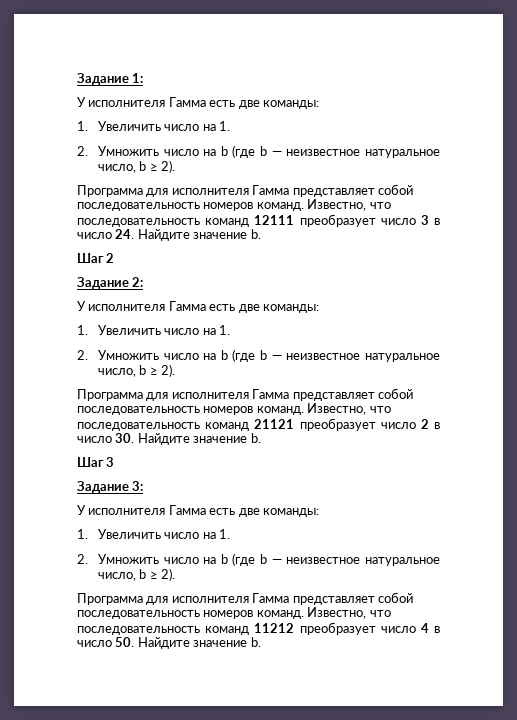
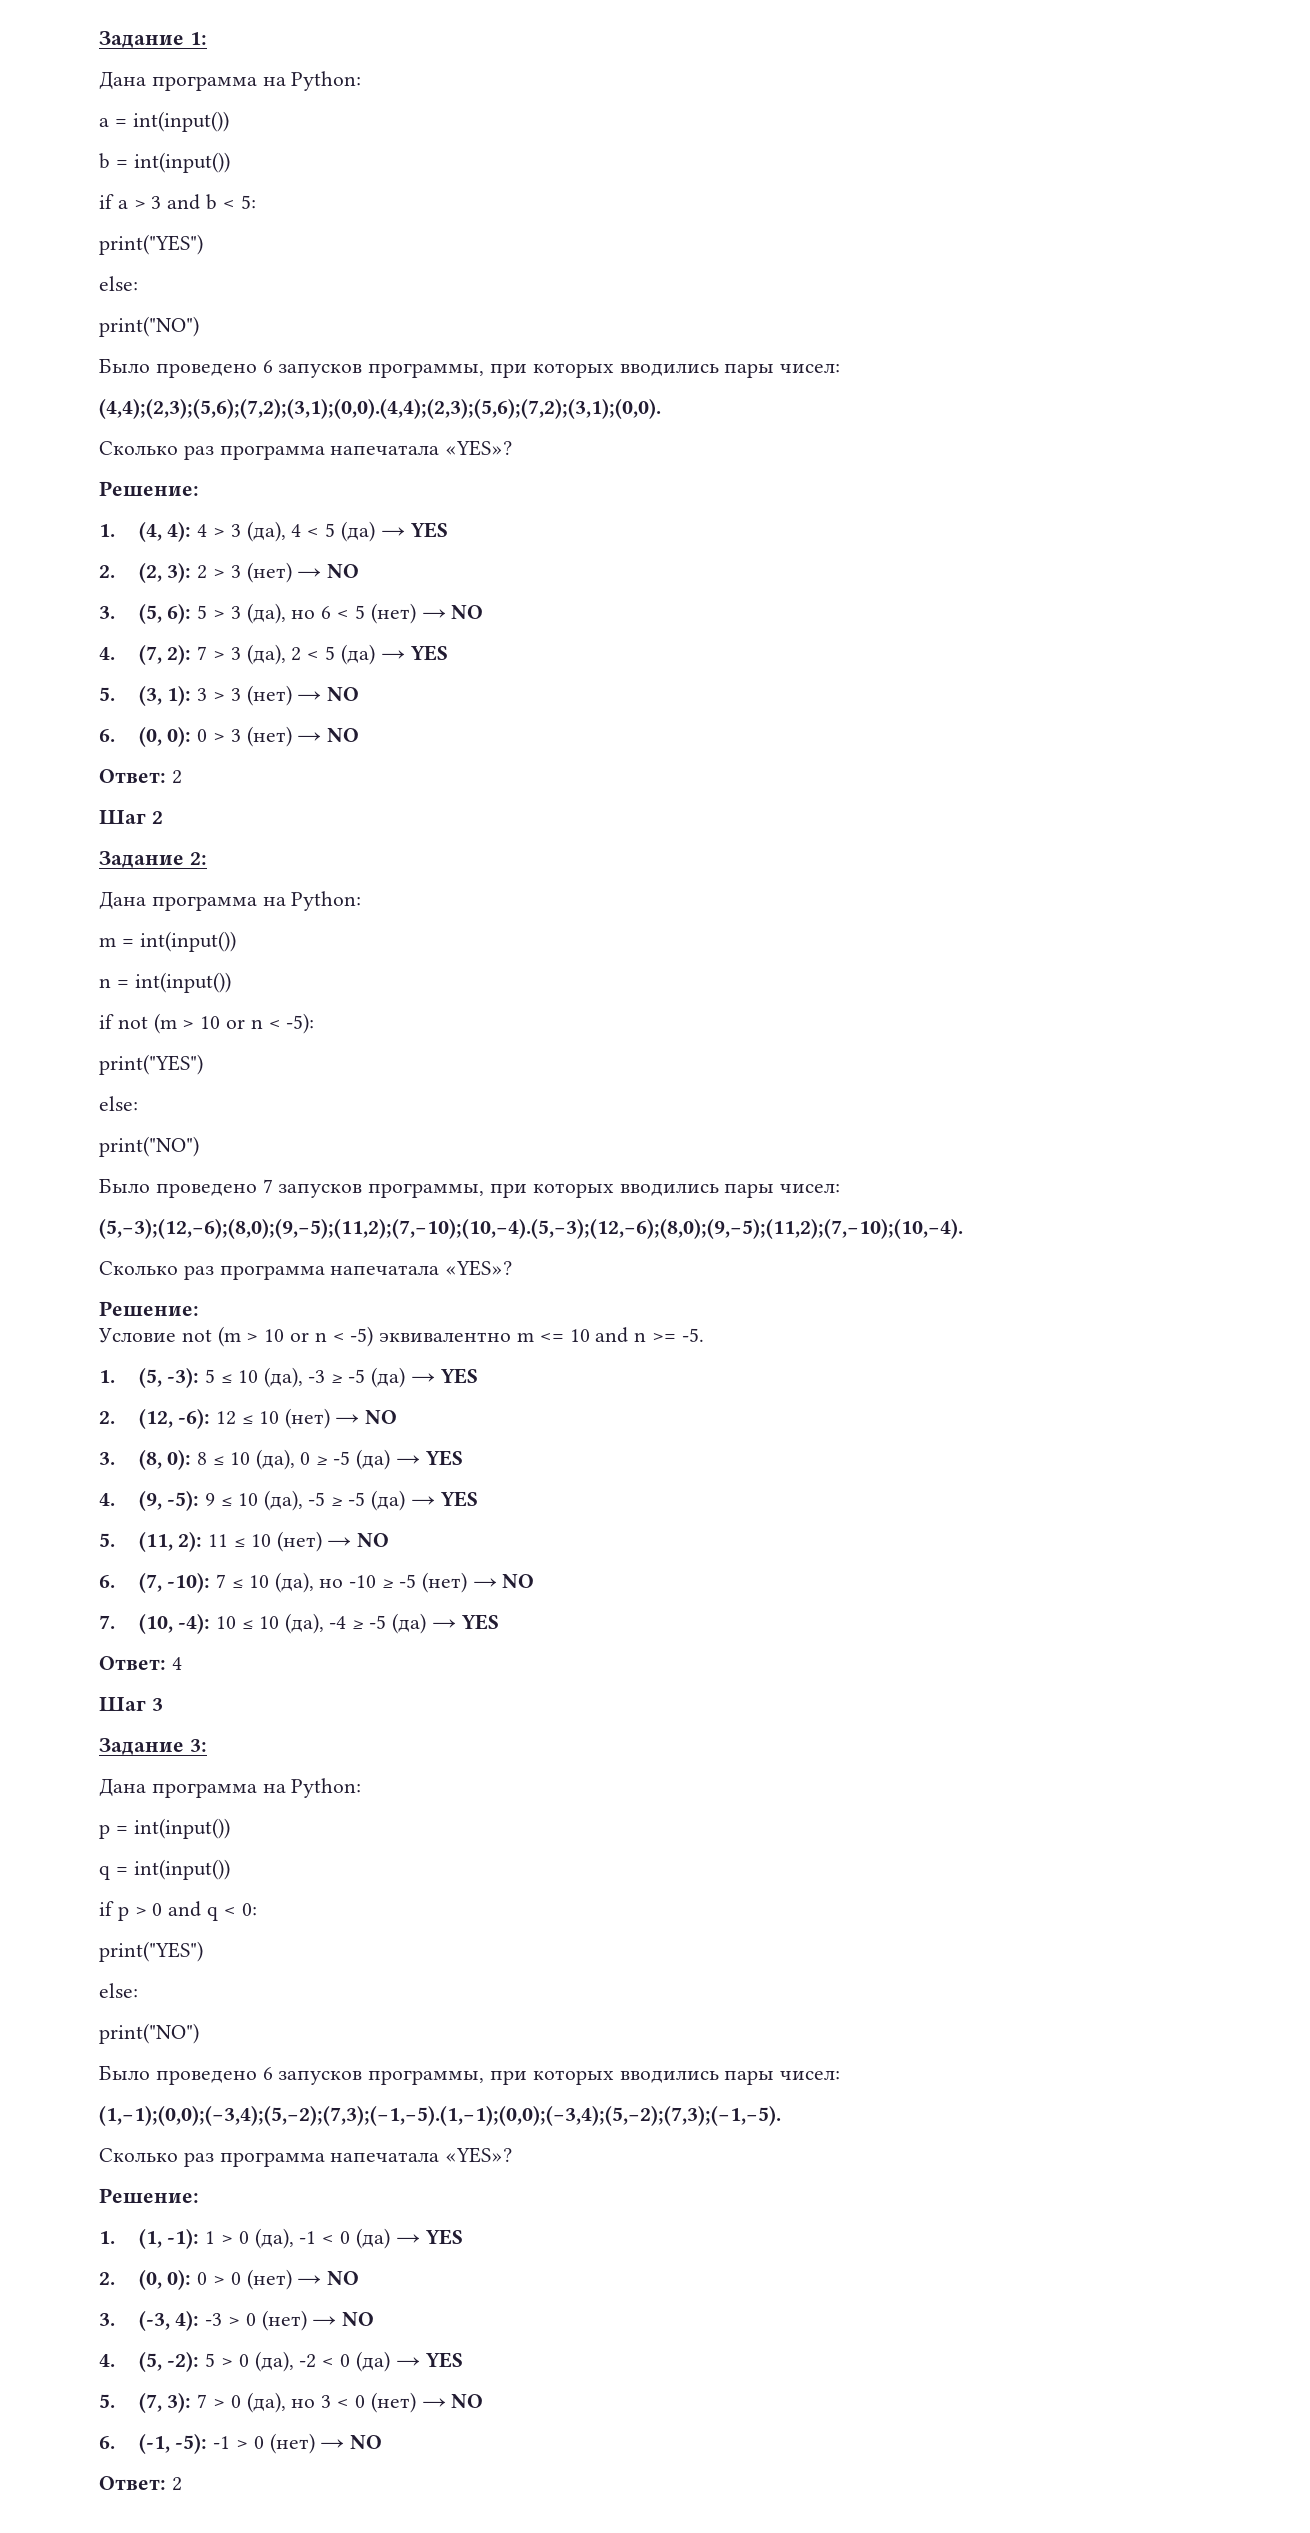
  Задание 1:
- У исполнителя Гамма есть две команды:
- 1. Увеличить число на 1.
- 2. Умножить число на b (где b — неизвестное натуральное число, b ≥ 2).
- Программа для исполнителя Гамма представляет собой последовательность номеров команд. Известно, что последовательность команд 12111 преобразует число 3 в число 24. Найдите значение b.
+ Дана программа на Python:
+ a = int(input())
+ b = int(input())
+ if a > 3 and b < 5:
+ print("YES")
+ else:
+ print("NO")
+ Было проведено 6 запусков программы, при которых вводились пары чисел:
+ (4,4);(2,3);(5,6);(7,2);(3,1);(0,0).(4,4);(2,3);(5,6);(7,2);(3,1);(0,0).
+ Сколько раз программа напечатала «YES»?
+ Решение:
+ 1. (4, 4): 4 > 3 (да), 4 < 5 (да) → YES
+ 2. (2, 3): 2 > 3 (нет) → NO
+ 3. (5, 6): 5 > 3 (да), но 6 < 5 (нет) → NO
+ 4. (7, 2): 7 > 3 (да), 2 < 5 (да) → YES
+ 5. (3, 1): 3 > 3 (нет) → NO
+ 6. (0, 0): 0 > 3 (нет) → NO
+ Ответ: 2
  Шаг 2
  Задание 2:
- У исполнителя Гамма есть две команды:
- 1. Увеличить число на 1.
- 2. Умножить число на b (где b — неизвестное натуральное число, b ≥ 2).
- Программа для исполнителя Гамма представляет собой последовательность номеров команд. Известно, что последовательность команд 21121 преобразует число 2 в число 30. Найдите значение b.
+ Дана программа на Python:
+ m = int(input())
+ n = int(input())
+ if not (m > 10 or n < -5):
+ print("YES")
+ else:
+ print("NO")
+ Было проведено 7 запусков программы, при которых вводились пары чисел:
+ (5,−3);(12,−6);(8,0);(9,−5);(11,2);(7,−10);(10,−4).(5,−3);(12,−6);(8,0);(9,−5);(11,2);(7,−10);(10,−4).
+ Сколько раз программа напечатала «YES»?
+ Решение:
+ Условие not (m > 10 or n < -5) эквивалентно m <= 10 and n >= -5.
+ 1. (5, -3): 5 ≤ 10 (да), -3 ≥ -5 (да) → YES
+ 2. (12, -6): 12 ≤ 10 (нет) → NO
+ 3. (8, 0): 8 ≤ 10 (да), 0 ≥ -5 (да) → YES
+ 4. (9, -5): 9 ≤ 10 (да), -5 ≥ -5 (да) → YES
+ 5. (11, 2): 11 ≤ 10 (нет) → NO
+ 6. (7, -10): 7 ≤ 10 (да), но -10 ≥ -5 (нет) → NO
+ 7. (10, -4): 10 ≤ 10 (да), -4 ≥ -5 (да) → YES
+ Ответ: 4
  Шаг 3
  Задание 3:
- У исполнителя Гамма есть две команды:
- 1. Увеличить число на 1.
- 2. Умножить число на b (где b — неизвестное натуральное число, b ≥ 2).
- Программа для исполнителя Гамма представляет собой последовательность номеров команд. Известно, что последовательность команд 11212 преобразует число 4 в число 50. Найдите значение b.
+ Дана программа на Python:
+ p = int(input())
+ q = int(input())
+ if p > 0 and q < 0:
+ print("YES")
+ else:
+ print("NO")
+ Было проведено 6 запусков программы, при которых вводились пары чисел:
+ (1,−1);(0,0);(−3,4);(5,−2);(7,3);(−1,−5).(1,−1);(0,0);(−3,4);(5,−2);(7,3);(−1,−5).
+ Сколько раз программа напечатала «YES»?
+ Решение:
+ 1. (1, -1): 1 > 0 (да), -1 < 0 (да) → YES
+ 2. (0, 0): 0 > 0 (нет) → NO
+ 3. (-3, 4): -3 > 0 (нет) → NO
+ 4. (5, -2): 5 > 0 (да), -2 < 0 (да) → YES
+ 5. (7, 3): 7 > 0 (да), но 3 < 0 (нет) → NO
+ 6. (-1, -5): -1 > 0 (нет) → NO
+ Ответ: 2

